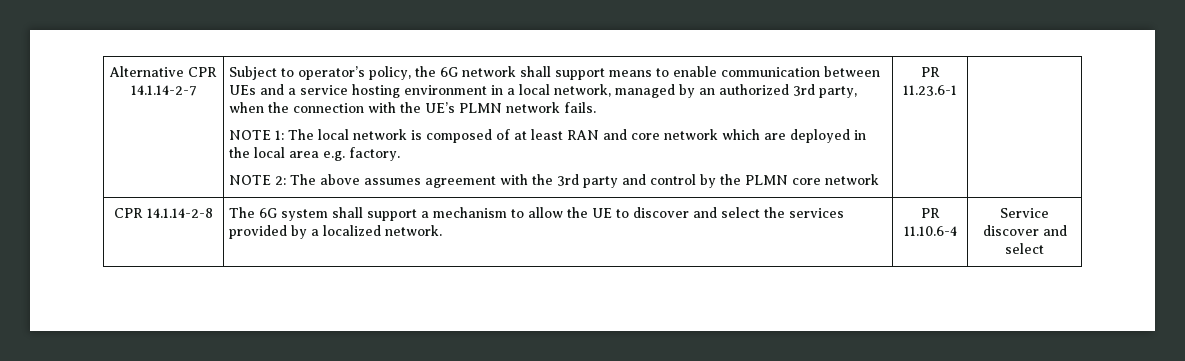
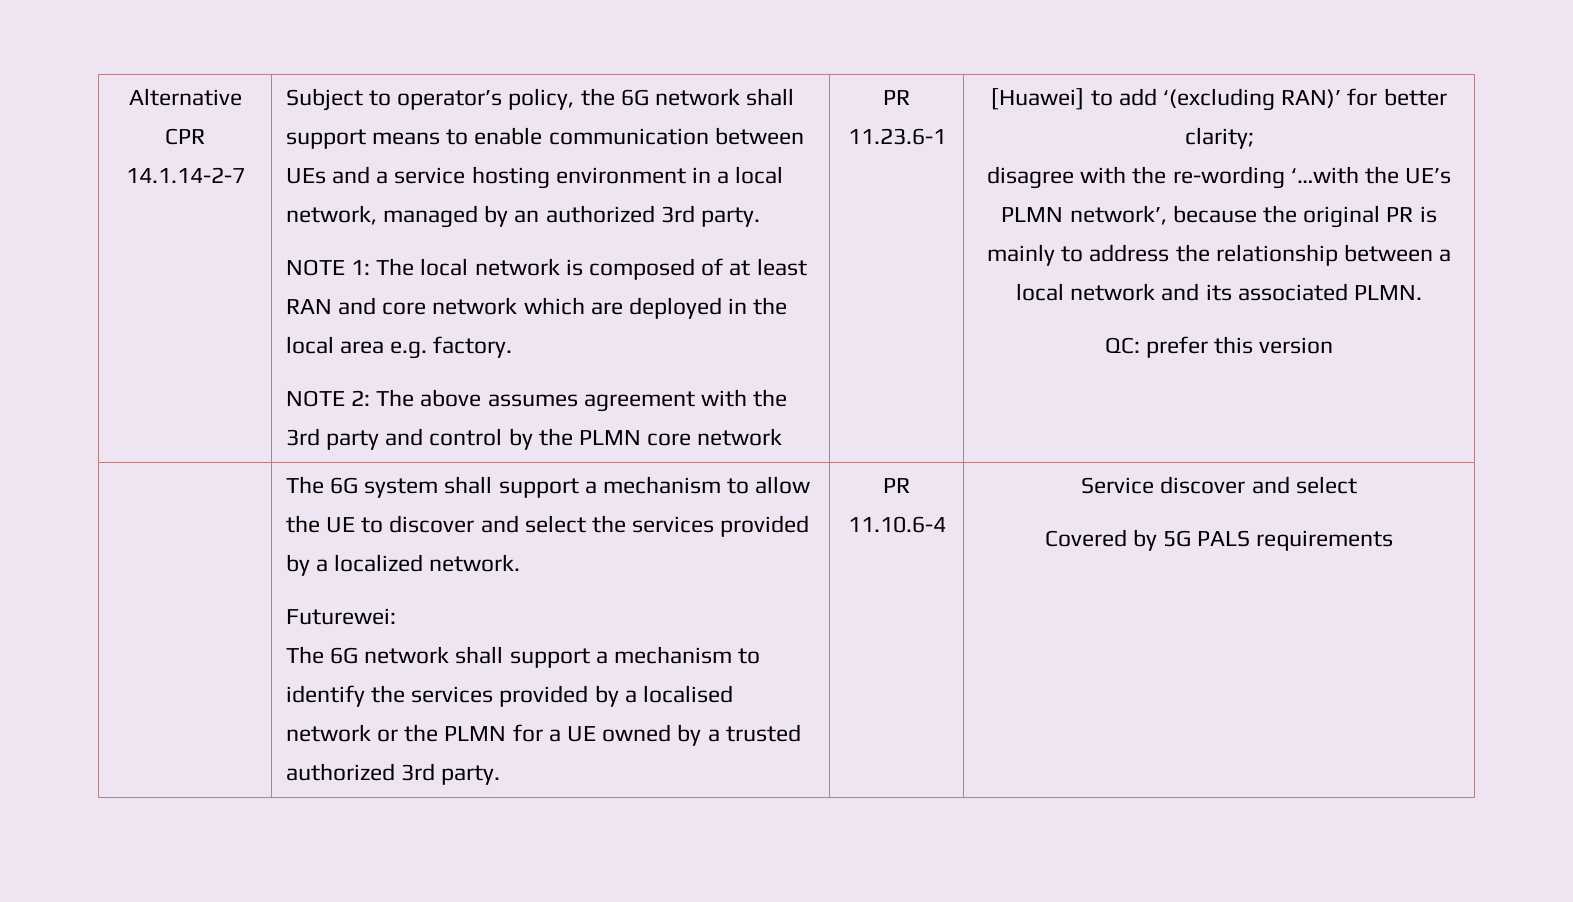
- Subject to operator’s policy, the 6G network shall support means to enable communication between UEs and a service hosting environment in a local network, managed by an authorized 3rd party, when the connection with the UE’s PLMN network fails.
+ Subject to operator’s policy, the 6G network shall support means to enable communication between UEs and a service hosting environment in a local network, managed by an authorized 3rd party.
- CPR 14.1.14-2-8 | The 6G system shall support a mechanism to allow the UE to discover and select the services provided by a localized network. | PR 11.10.6-4 | Service discover and select
+ [Huawei] to add ‘(excluding RAN)’ for better clarity;
+ disagree with the re-wording ‘…with the UE’s PLMN network’, because the original PR is mainly to address the relationship between a local network and its associated PLMN.
+ QC: prefer this version
+ | The 6G system shall support a mechanism to allow the UE to discover and select the services provided by a localized network.
+ Futurewei:
+ The 6G network shall support a mechanism to identify the services provided by a localised network or the PLMN for a UE owned by a trusted authorized 3rd party. | PR 11.10.6-4 | Service discover and select
+ Covered by 5G PALS requirements

